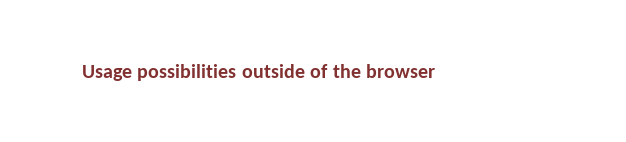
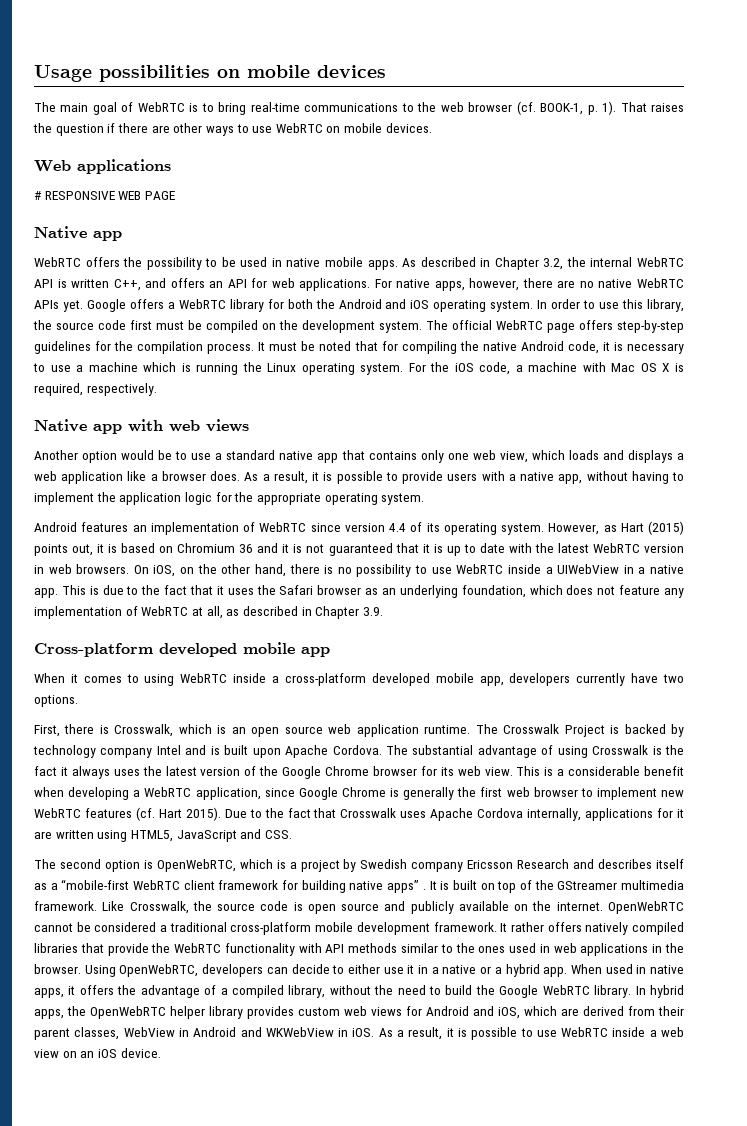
- Usage possibilities outside of the browser
+ Usage possibilities on mobile devices
+ The main goal of WebRTC is to bring real-time communications to the web browser (cf. BOOK-1, p. 1). That raises the question if there are other ways to use WebRTC on mobile devices.
+ Web applications
+ # RESPONSIVE WEB PAGE
+ Native app
+ WebRTC offers the possibility to be used in native mobile apps. As described in Chapter 3.2, the internal WebRTC API is written C++, and offers an API for web applications. For native apps, however, there are no native WebRTC APIs yet. Google offers a WebRTC library for both the Android and iOS operating system. In order to use this library, the source code first must be compiled on the development system. The official WebRTC page offers step-by-step guidelines for the compilation process. It must be noted that for compiling the native Android code, it is necessary to use a machine which is running the Linux operating system. For the iOS code, a machine with Mac OS X is required, respectively.
+ Native app with web views
+ Another option would be to use a standard native app that contains only one web view, which loads and displays a web application like a browser does. As a result, it is possible to provide users with a native app, without having to implement the application logic for the appropriate operating system.
+ Android features an implementation of WebRTC since version 4.4 of its operating system. However, as Hart (2015) points out, it is based on Chromium 36 and it is not guaranteed that it is up to date with the latest WebRTC version in web browsers. On iOS, on the other hand, there is no possibility to use WebRTC inside a UIWebView in a native app. This is due to the fact that it uses the Safari browser as an underlying foundation, which does not feature any implementation of WebRTC at all, as described in Chapter 3.9.
+ Cross-platform developed mobile app
+ When it comes to using WebRTC inside a cross-platform developed mobile app, developers currently have two options.
+ First, there is Crosswalk, which is an open source web application runtime. The Crosswalk Project is backed by technology company Intel and is built upon Apache Cordova. The substantial advantage of using Crosswalk is the fact it always uses the latest version of the Google Chrome browser for its web view. This is a considerable benefit when developing a WebRTC application, since Google Chrome is generally the first web browser to implement new WebRTC features (cf. Hart 2015). Due to the fact that Crosswalk uses Apache Cordova internally, applications for it are written using HTML5, JavaScript and CSS.
+ The second option is OpenWebRTC, which is a project by Swedish company Ericsson Research and describes itself as a “mobile-first WebRTC client framework for building native apps” . It is built on top of the GStreamer multimedia framework. Like Crosswalk, the source code is open source and publicly available on the internet. OpenWebRTC cannot be considered a traditional cross-platform mobile development framework. It rather offers natively compiled libraries that provide the WebRTC functionality with API methods similar to the ones used in web applications in the browser. Using OpenWebRTC, developers can decide to either use it in a native or a hybrid app. When used in native apps, it offers the advantage of a compiled library, without the need to build the Google WebRTC library. In hybrid apps, the OpenWebRTC helper library provides custom web views for Android and iOS, which are derived from their parent classes, WebView in Android and WKWebView in iOS. As a result, it is possible to use WebRTC inside a web view on an iOS device.

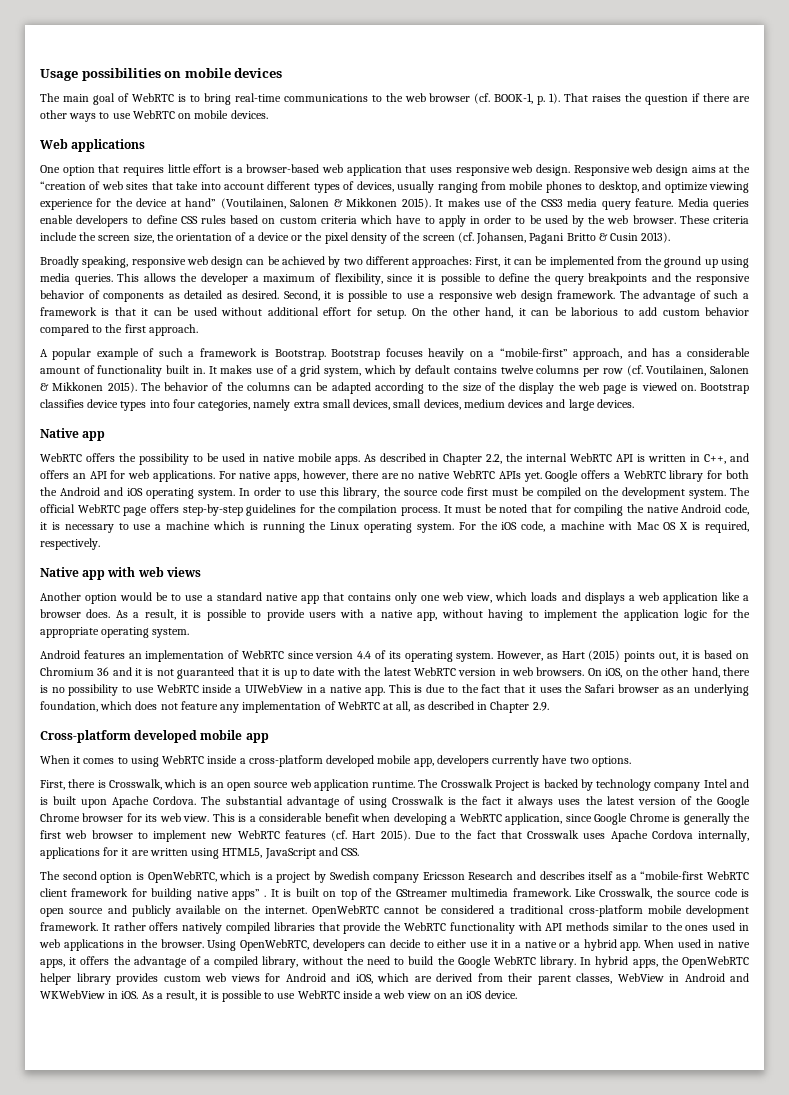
- # RESPONSIVE WEB PAGE
+ One option that requires little effort is a browser-based web application that uses responsive web design. Responsive web design aims at the “creation of web sites that take into account different types of devices, usually ranging from mobile phones to desktop, and optimize viewing experience for the device at hand” (Voutilainen, Salonen & Mikkonen 2015). It makes use of the CSS3 media query feature. Media queries enable developers to define CSS rules based on custom criteria which have to apply in order to be used by the web browser. These criteria include the screen size, the orientation of a device or the pixel density of the screen (cf. Johansen, Pagani Britto & Cusin 2013).
+ Broadly speaking, responsive web design can be achieved by two different approaches: First, it can be implemented from the ground up using media queries. This allows the developer a maximum of flexibility, since it is possible to define the query breakpoints and the responsive behavior of components as detailed as desired. Second, it is possible to use a responsive web design framework. The advantage of such a framework is that it can be used without additional effort for setup. On the other hand, it can be laborious to add custom behavior compared to the first approach.
+ A popular example of such a framework is Bootstrap. Bootstrap focuses heavily on a “mobile-first” approach, and has a considerable amount of functionality built in. It makes use of a grid system, which by default contains twelve columns per row (cf. Voutilainen, Salonen & Mikkonen 2015). The behavior of the columns can be adapted according to the size of the display the web page is viewed on. Bootstrap classifies device types into four categories, namely extra small devices, small devices, medium devices and large devices.
- As described in Chapter 3.2, the internal WebRTC API is written C++, and offers an API for web applications.
+ As described in Chapter 2.2, the internal WebRTC API is written in C++, and offers an API for web applications.
- This is due to the fact that it uses the Safari browser as an underlying foundation, which does not feature any implementation of WebRTC at all, as described in Chapter 3.9.
+ This is due to the fact that it uses the Safari browser as an underlying foundation, which does not feature any implementation of WebRTC at all, as described in Chapter 2.9.

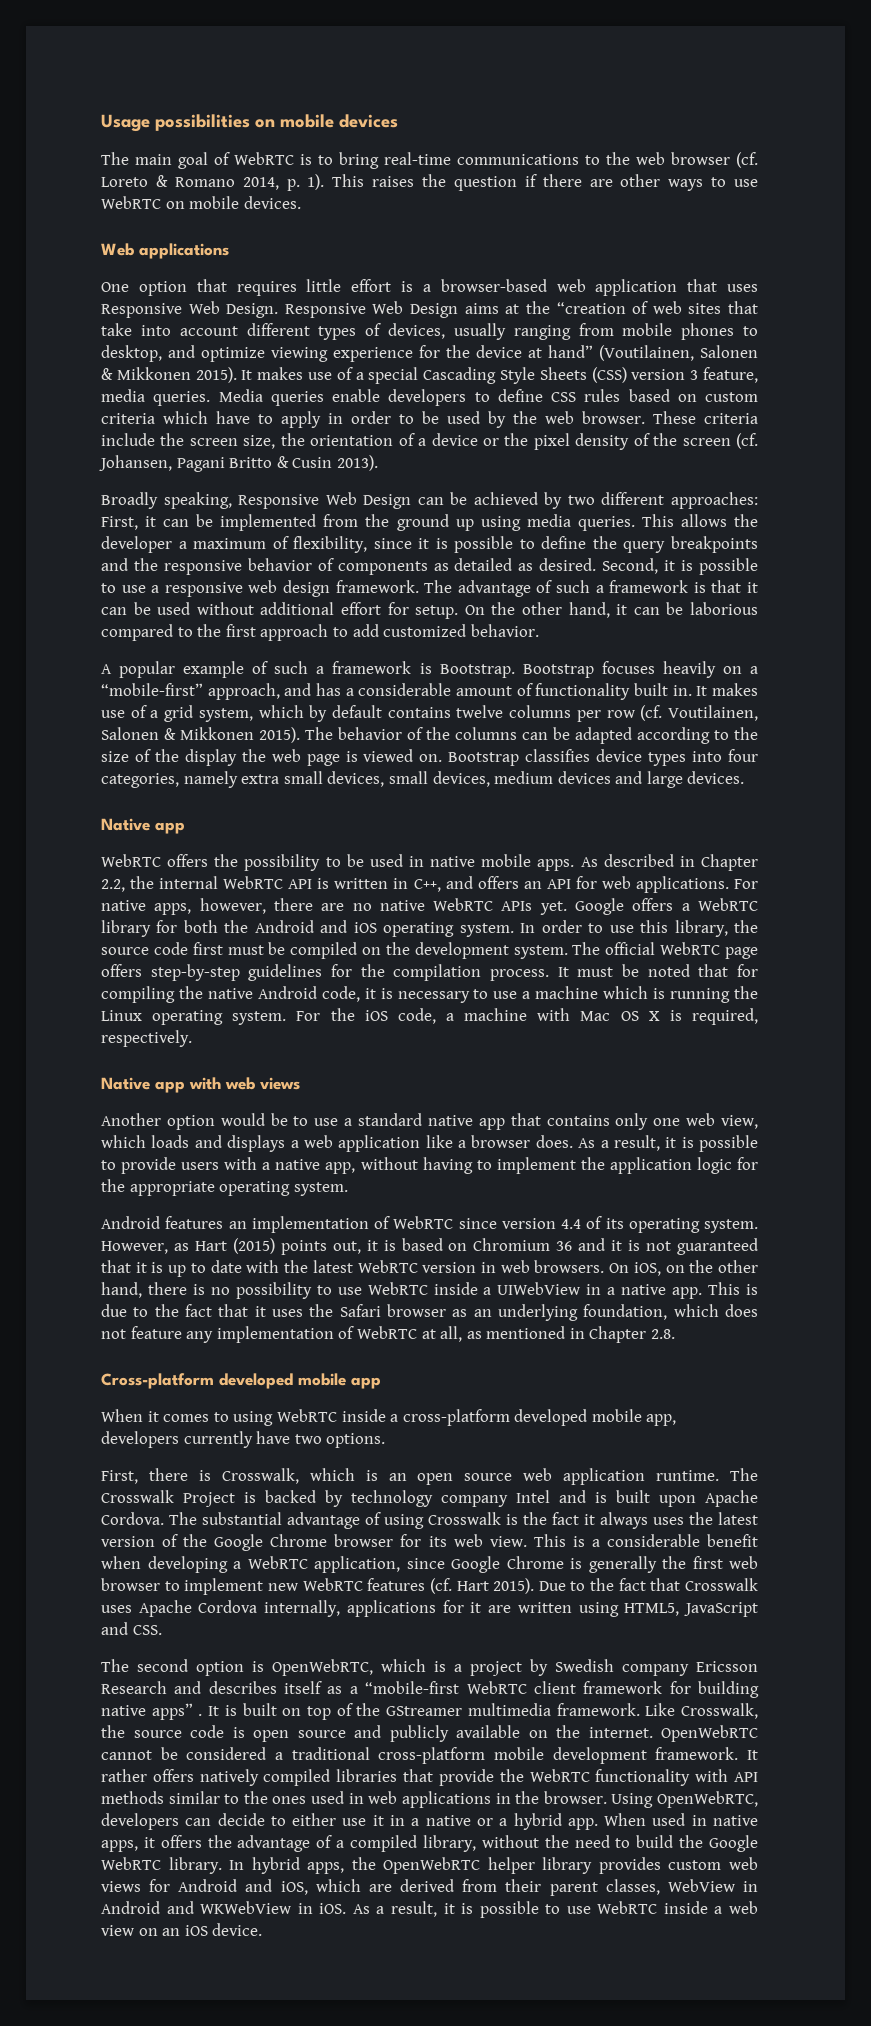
- The main goal of WebRTC is to bring real-time communications to the web browser (cf. BOOK-1, p. 1).
+ The main goal of WebRTC is to bring real-time communications to the web browser (cf. Loreto & Romano 2014, p. 1).
- That raises the question if there are other ways to use WebRTC on mobile devices.
+ This raises the question if there are other ways to use WebRTC on mobile devices.
- One option that requires little effort is a browser-based web application that uses responsive web design. Responsive web design aims at the “creation of web sites that take into account different types of devices, usually ranging from mobile phones to desktop, and optimize viewing experience for the device at hand” (Voutilainen, Salonen & Mikkonen 2015).
+ One option that requires little effort is a browser-based web application that uses Responsive Web Design. Responsive Web Design aims at the “creation of web sites that take into account different types of devices, usually ranging from mobile phones to desktop, and optimize viewing experience for the device at hand” (Voutilainen, Salonen & Mikkonen 2015).
- It makes use of the CSS3 media query feature.
+ It makes use of a special Cascading Style Sheets (CSS) version 3 feature, media queries.
- Broadly speaking, responsive web design can be achieved by two different approaches: First, it can be implemented from the ground up using media queries.
+ Broadly speaking, Responsive Web Design can be achieved by two different approaches: First, it can be implemented from the ground up using media queries.
- On the other hand, it can be laborious to add custom behavior compared to the first approach.
+ On the other hand, it can be laborious compared to the first approach to add customized behavior.
- This is due to the fact that it uses the Safari browser as an underlying foundation, which does not feature any implementation of WebRTC at all, as described in Chapter 2.9.
+ This is due to the fact that it uses the Safari browser as an underlying foundation, which does not feature any implementation of WebRTC at all, as mentioned in Chapter 2.8.

